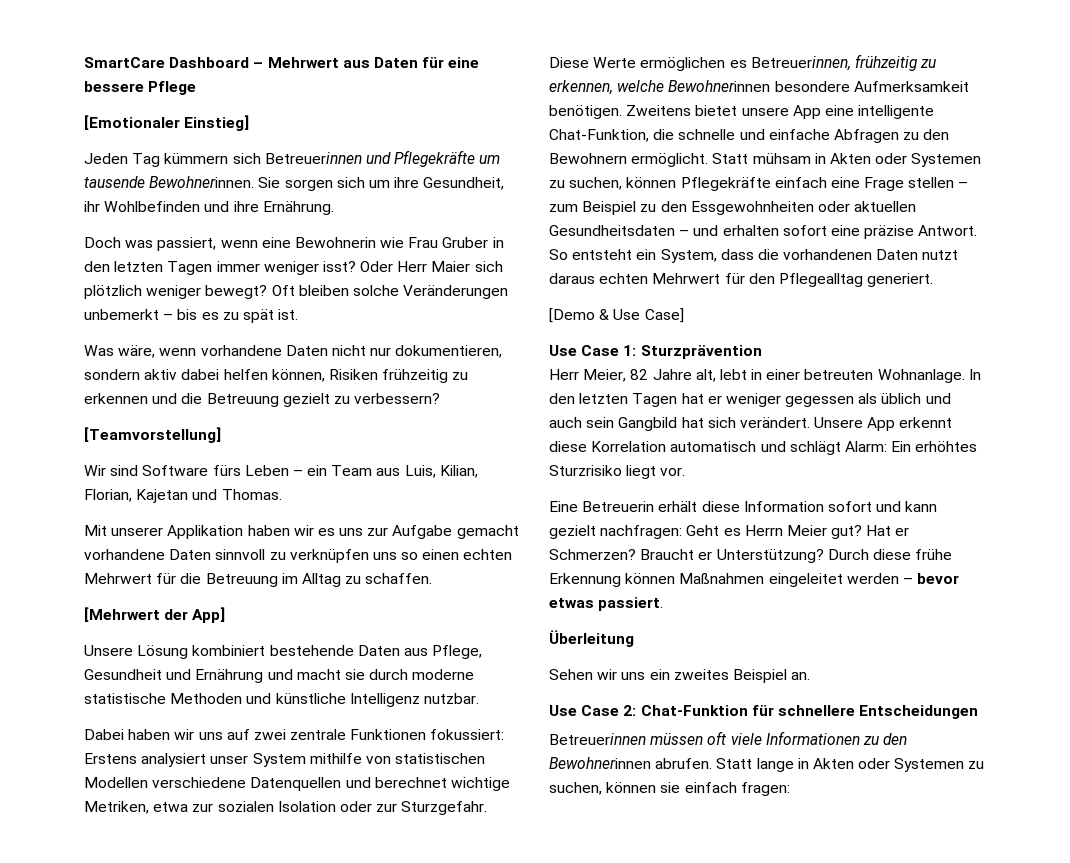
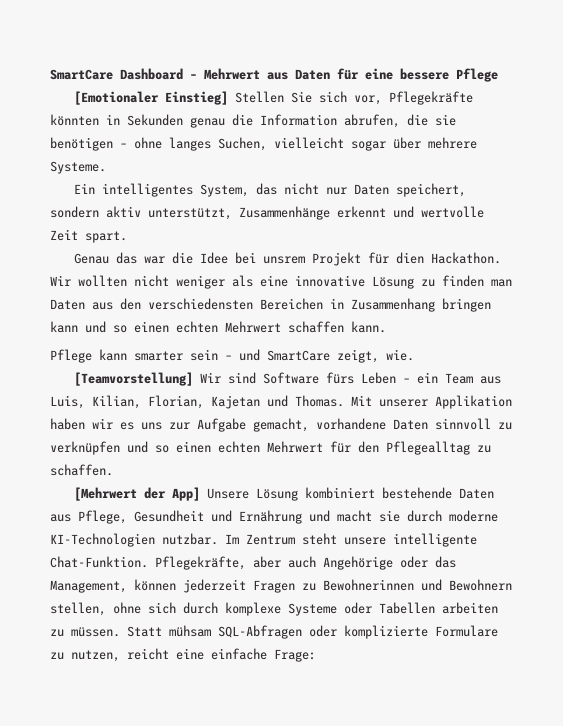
- [Emotionaler Einstieg]
- Jeden Tag kümmern sich Betreuerinnen und Pflegekräfte um tausende Bewohnerinnen. Sie sorgen sich um ihre Gesundheit, ihr Wohlbefinden und ihre Ernährung.
- Doch was passiert, wenn eine Bewohnerin wie Frau Gruber in den letzten Tagen immer weniger isst? Oder Herr Maier sich plötzlich weniger bewegt? Oft bleiben solche Veränderungen unbemerkt – bis es zu spät ist.
- Was wäre, wenn vorhandene Daten nicht nur dokumentieren, sondern aktiv dabei helfen können, Risiken frühzeitig zu erkennen und die Betreuung gezielt zu verbessern?
+ [Emotionaler Einstieg] Stellen Sie sich vor, Pflegekräfte könnten in Sekunden genau die Information abrufen, die sie benötigen – ohne langes Suchen, vielleicht sogar über mehrere Systeme.
+ Ein intelligentes System, das nicht nur Daten speichert, sondern aktiv unterstützt, Zusammenhänge erkennt und wertvolle Zeit spart.
+ Genau das war die Idee bei unsrem Projekt für dien Hackathon. Wir wollten nicht weniger als eine innovative Lösung zu finden man Daten aus den verschiedensten Bereichen in Zusammenhang bringen kann und so einen echten Mehrwert schaffen kann.
+ Pflege kann smarter sein – und SmartCare zeigt, wie.
- [Teamvorstellung]
- Wir sind Software fürs Leben – ein Team aus Luis, Kilian, Florian, Kajetan und Thomas.
- Mit unserer Applikation haben wir es uns zur Aufgabe gemacht vorhandene Daten sinnvoll zu verknüpfen uns so einen echten Mehrwert für die Betreuung im Alltag zu schaffen.
+ [Teamvorstellung] Wir sind Software fürs Leben – ein Team aus Luis, Kilian, Florian, Kajetan und Thomas. Mit unserer Applikation haben wir es uns zur Aufgabe gemacht, vorhandene Daten sinnvoll zu verknüpfen und so einen echten Mehrwert für den Pflegealltag zu schaffen.
- [Mehrwert der App]
- Unsere Lösung kombiniert bestehende Daten aus Pflege, Gesundheit und Ernährung und macht sie durch moderne statistische Methoden und künstliche Intelligenz nutzbar.
- Dabei haben wir uns auf zwei zentrale Funktionen fokussiert: Erstens analysiert unser System mithilfe von statistischen Modellen verschiedene Datenquellen und berechnet wichtige Metriken, etwa zur sozialen Isolation oder zur Sturzgefahr. Diese Werte ermöglichen es Betreuerinnen, frühzeitig zu erkennen, welche Bewohnerinnen besondere Aufmerksamkeit benötigen. Zweitens bietet unsere App eine intelligente Chat-Funktion, die schnelle und einfache Abfragen zu den Bewohnern ermöglicht. Statt mühsam in Akten oder Systemen zu suchen, können Pflegekräfte einfach eine Frage stellen – zum Beispiel zu den Essgewohnheiten oder aktuellen Gesundheitsdaten – und erhalten sofort eine präzise Antwort. So entsteht ein System, dass die vorhandenen Daten nutzt daraus echten Mehrwert für den Pflegealltag generiert.
- [Demo & Use Case]
- Use Case 1: Sturzprävention
- Herr Meier, 82 Jahre alt, lebt in einer betreuten Wohnanlage. In den letzten Tagen hat er weniger gegessen als üblich und auch sein Gangbild hat sich verändert. Unsere App erkennt diese Korrelation automatisch und schlägt Alarm: Ein erhöhtes Sturzrisiko liegt vor.
- Eine Betreuerin erhält diese Information sofort und kann gezielt nachfragen: Geht es Herrn Meier gut? Hat er Schmerzen? Braucht er Unterstützung? Durch diese frühe Erkennung können Maßnahmen eingeleitet werden – bevor etwas passiert.
- Überleitung
- Sehen wir uns ein zweites Beispiel an.
- Use Case 2: Chat-Funktion für schnellere Entscheidungen
- Betreuerinnen müssen oft viele Informationen zu den Bewohnerinnen abrufen. Statt lange in Akten oder Systemen zu suchen, können sie einfach fragen:
+ [Mehrwert der App] Unsere Lösung kombiniert bestehende Daten aus Pflege, Gesundheit und Ernährung und macht sie durch moderne KI-Technologien nutzbar. Im Zentrum steht unsere intelligente Chat-Funktion. Pflegekräfte, aber auch Angehörige oder das Management, können jederzeit Fragen zu Bewohnerinnen und Bewohnern stellen, ohne sich durch komplexe Systeme oder Tabellen arbeiten zu müssen. Statt mühsam SQL-Abfragen oder komplizierte Formulare zu nutzen, reicht eine einfache Frage:

